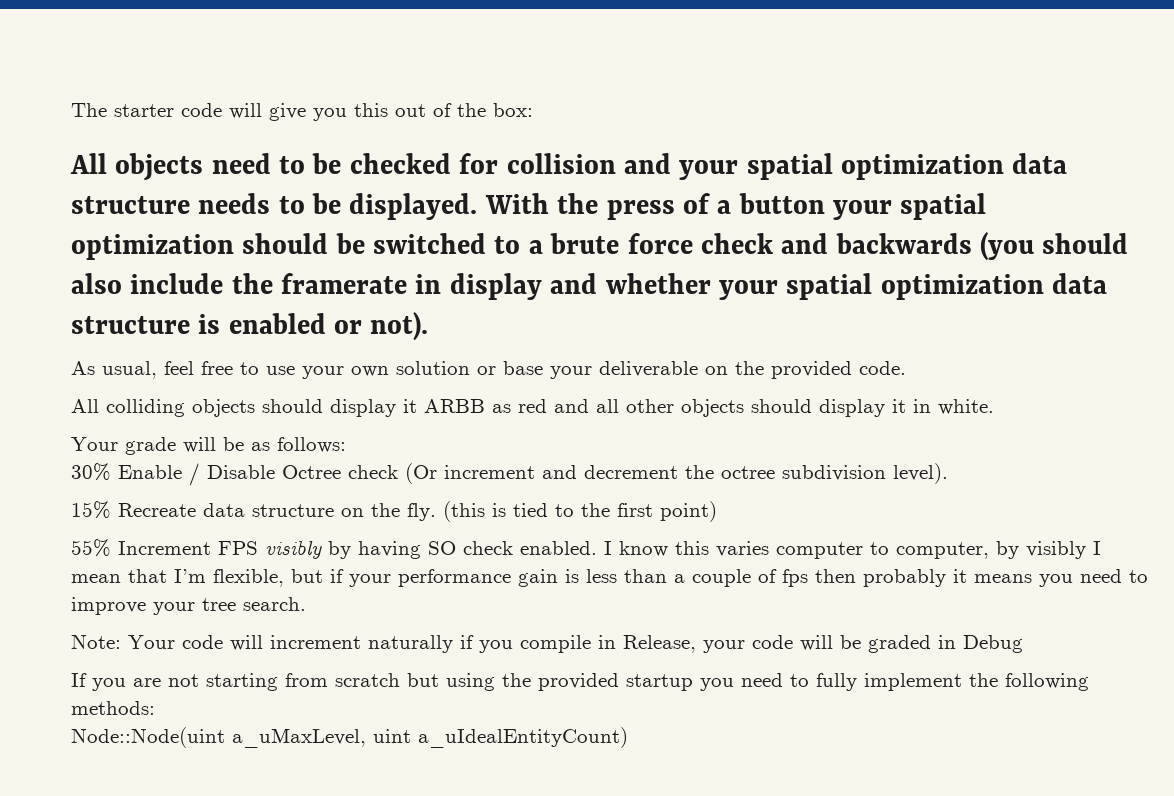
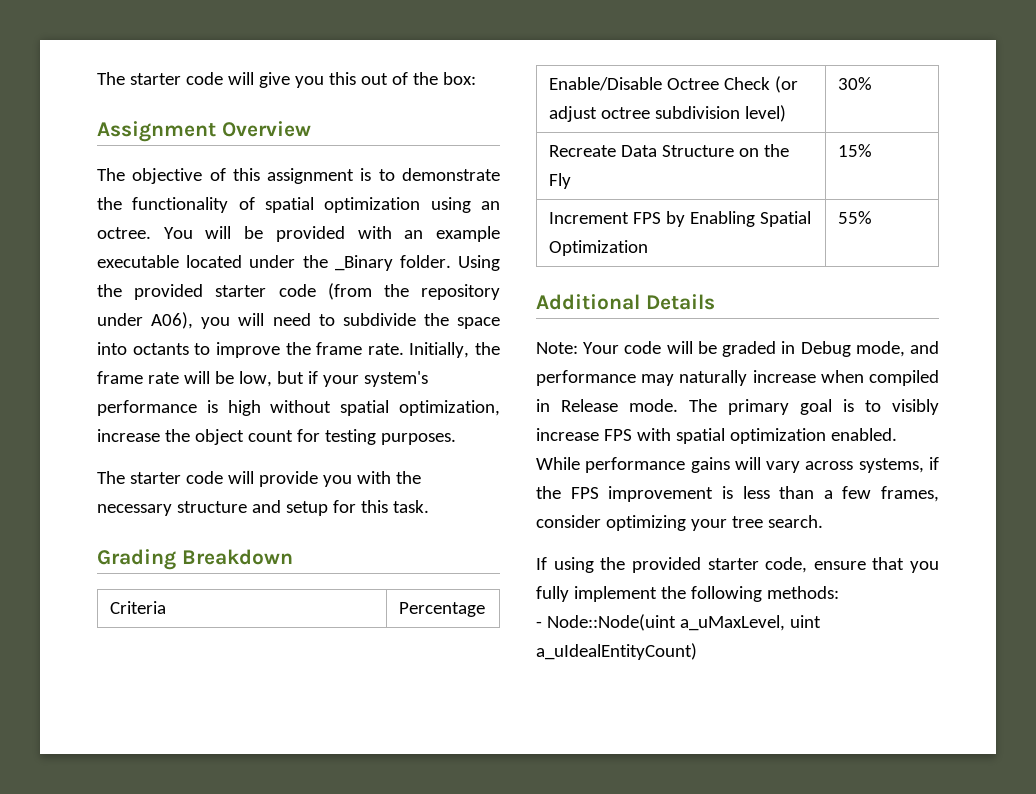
- All objects need to be checked for collision and your spatial optimization data structure needs to be displayed. With the press of a button your spatial optimization should be switched to a brute force check and backwards (you should also include the framerate in display and whether your spatial optimization data structure is enabled or not).
- As usual, feel free to use your own solution or base your deliverable on the provided code.
- All colliding objects should display it ARBB as red and all other objects should display it in white.
- Your grade will be as follows:
- 30% Enable / Disable Octree check (Or increment and decrement the octree subdivision level).
- 15% Recreate data structure on the fly. (this is tied to the first point)
- 55% Increment FPS visibly by having SO check enabled. I know this varies computer to computer, by visibly I mean that I’m flexible, but if your performance gain is less than a couple of fps then probably it means you need to improve your tree search.
- Note: Your code will increment naturally if you compile in Release, your code will be graded in Debug
- If you are not starting from scratch but using the provided startup you need to fully implement the following methods:
+ Assignment Overview
+ The objective of this assignment is to demonstrate the functionality of spatial optimization using an octree. You will be provided with an example executable located under the _Binary folder. Using the provided starter code (from the repository under A06), you will need to subdivide the space into octants to improve the frame rate. Initially, the frame rate will be low, but if your system's performance is high without spatial optimization, increase the object count for testing purposes.
+ The starter code will provide you with the necessary structure and setup for this task.
+ Grading Breakdown
+ Criteria | Percentage
+ Enable/Disable Octree Check (or adjust octree subdivision level) | 30%
+ Recreate Data Structure on the Fly | 15%
+ Increment FPS by Enabling Spatial Optimization | 55%
+ Additional Details
+ Note: Your code will be graded in Debug mode, and performance may naturally increase when compiled in Release mode. The primary goal is to visibly increase FPS with spatial optimization enabled. While performance gains will vary across systems, if the FPS improvement is less than a few frames, consider optimizing your tree search.
+ If using the provided starter code, ensure that you fully implement the following methods:
- Node::Node(uint a_uMaxLevel, uint a_uIdealEntityCount)
+ - Node::Node(uint a_uMaxLevel, uint a_uIdealEntityCount)

